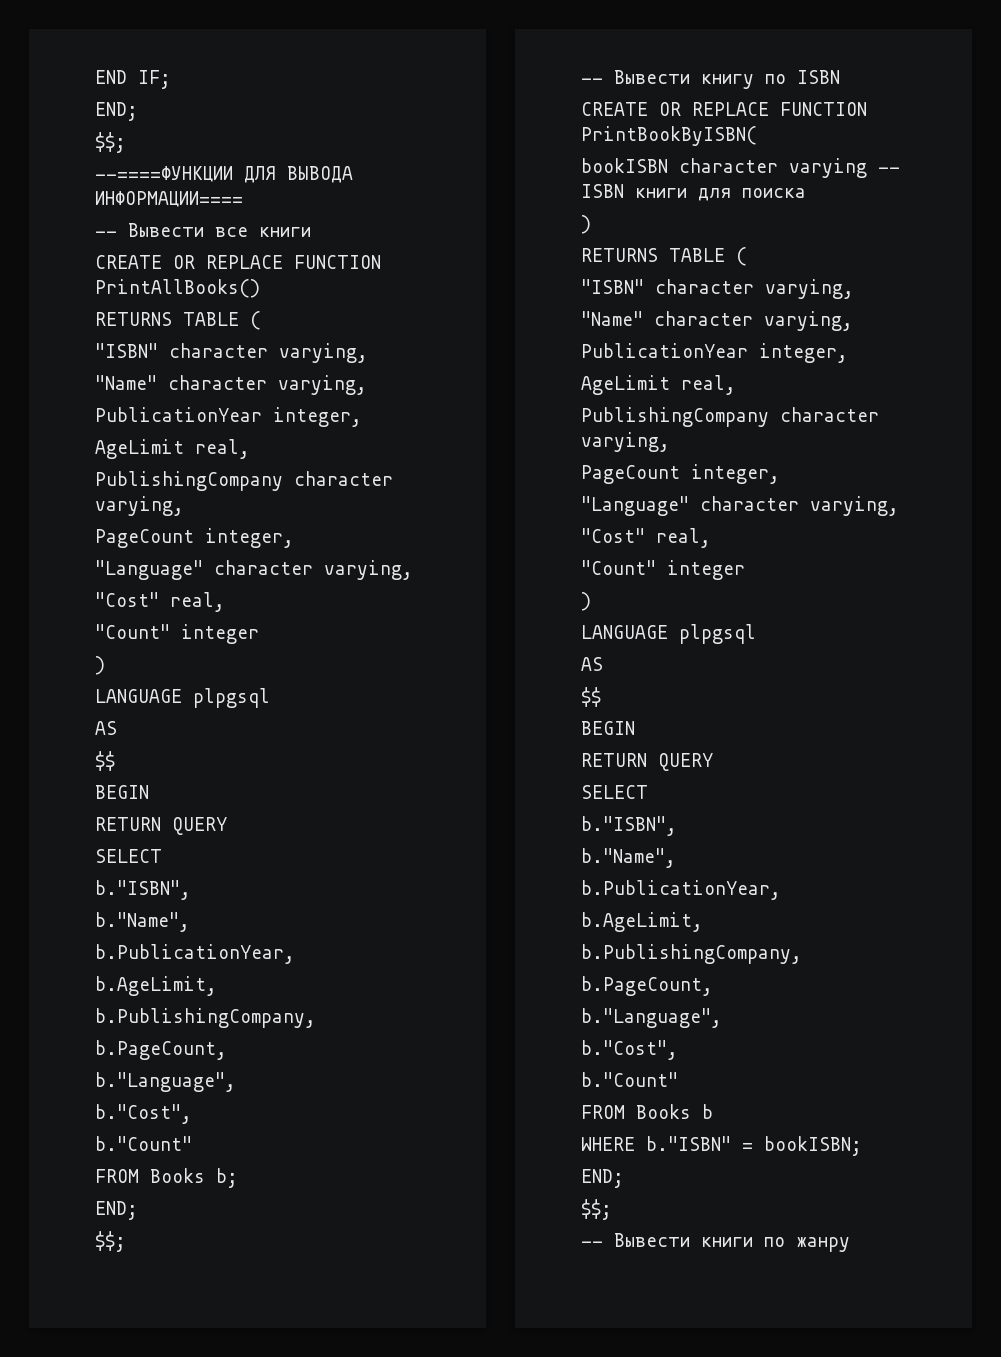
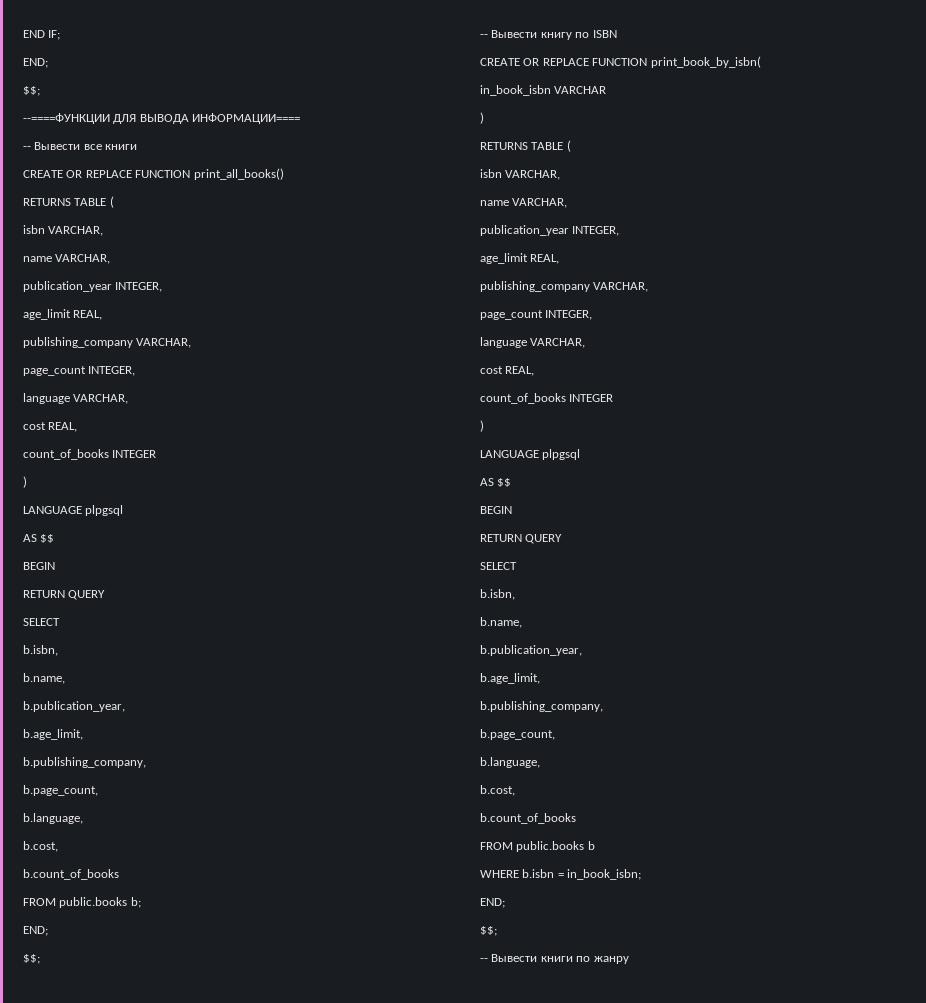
- CREATE OR REPLACE FUNCTION PrintAllBooks()
+ CREATE OR REPLACE FUNCTION print_all_books()
  RETURNS TABLE (
- "ISBN" character varying,
- "Name" character varying,
- PublicationYear integer,
- AgeLimit real,
- PublishingCompany character varying,
- PageCount integer,
- "Language" character varying,
- "Cost" real,
- "Count" integer
+ isbn VARCHAR,
+ name VARCHAR,
+ publication_year INTEGER,
+ age_limit REAL,
+ publishing_company VARCHAR,
+ page_count INTEGER,
+ language VARCHAR,
+ cost REAL,
+ count_of_books INTEGER
  )
  LANGUAGE plpgsql
- AS
- $$
+ AS $$
  BEGIN
  RETURN QUERY
  SELECT
- b."ISBN",
- b."Name",
- b.PublicationYear,
- b.AgeLimit,
- b.PublishingCompany,
- b.PageCount,
- b."Language",
- b."Cost",
- b."Count"
- FROM Books b;
+ b.isbn,
+ b.name,
+ b.publication_year,
+ b.age_limit,
+ b.publishing_company,
+ b.page_count,
+ b.language,
+ b.cost,
+ b.count_of_books
+ FROM public.books b;
- CREATE OR REPLACE FUNCTION PrintBookByISBN(
- bookISBN character varying -- ISBN книги для поиска
+ CREATE OR REPLACE FUNCTION print_book_by_isbn(
+ in_book_isbn VARCHAR
  )
  RETURNS TABLE (
- "ISBN" character varying,
- "Name" character varying,
- PublicationYear integer,
- AgeLimit real,
- PublishingCompany character varying,
- PageCount integer,
- "Language" character varying,
- "Cost" real,
- "Count" integer
+ isbn VARCHAR,
+ name VARCHAR,
+ publication_year INTEGER,
+ age_limit REAL,
+ publishing_company VARCHAR,
+ page_count INTEGER,
+ language VARCHAR,
+ cost REAL,
+ count_of_books INTEGER
  )
  LANGUAGE plpgsql
- AS
- $$
+ AS $$
  BEGIN
  RETURN QUERY
  SELECT
- b."ISBN",
- b."Name",
- b.PublicationYear,
- b.AgeLimit,
- b.PublishingCompany,
- b.PageCount,
- b."Language",
- b."Cost",
- b."Count"
- FROM Books b
+ b.isbn,
+ b.name,
+ b.publication_year,
+ b.age_limit,
+ b.publishing_company,
+ b.page_count,
+ b.language,
+ b.cost,
+ b.count_of_books
+ FROM public.books b
- WHERE b."ISBN" = bookISBN;
+ WHERE b.isbn = in_book_isbn;

